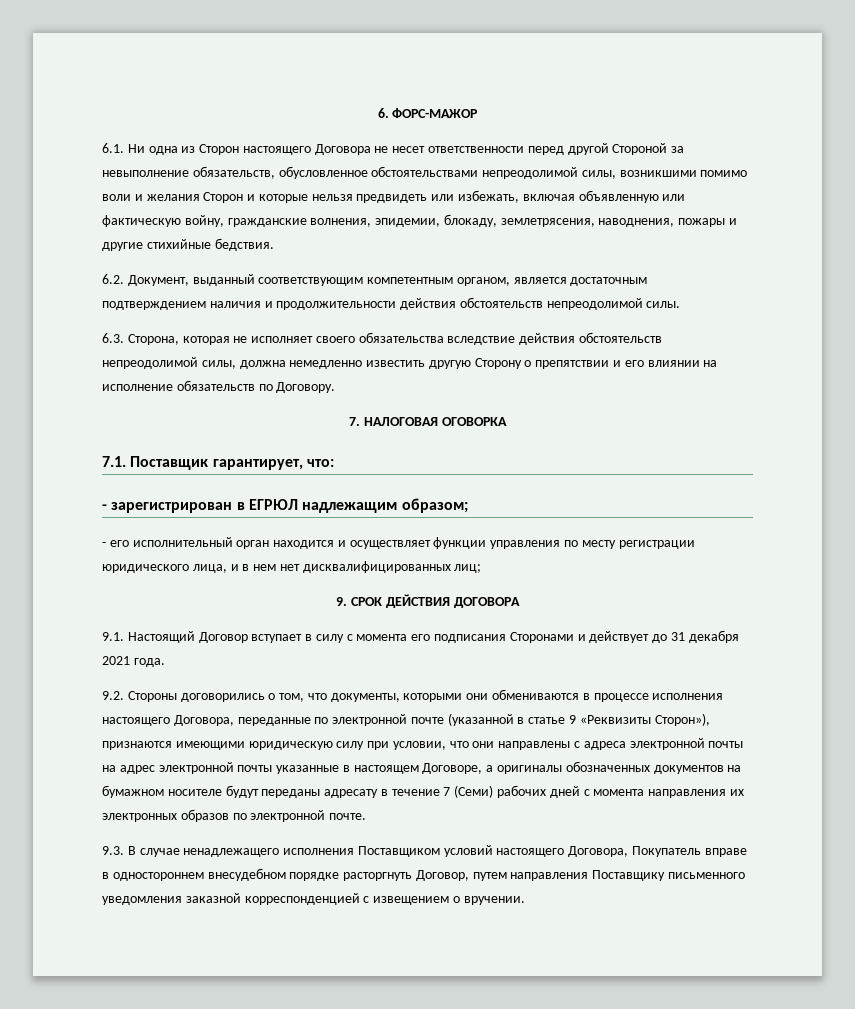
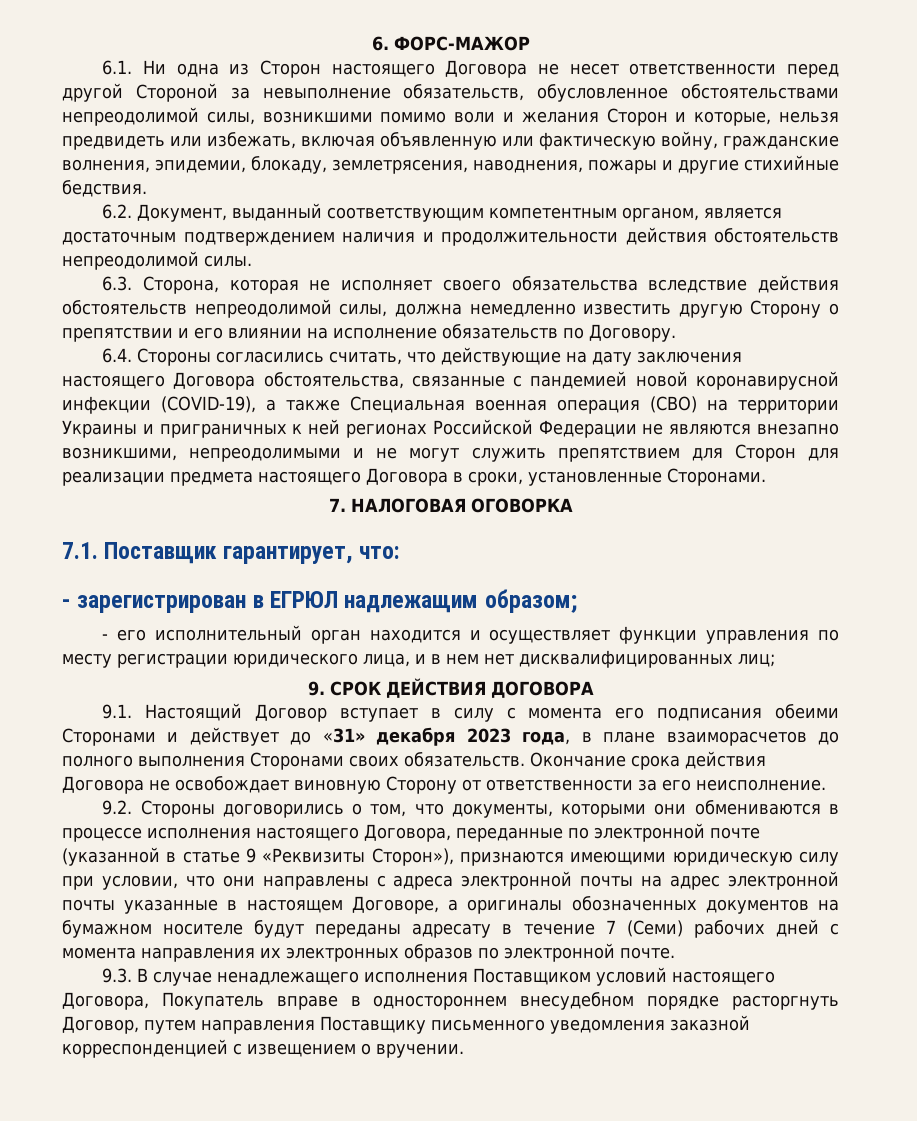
- 6.1. Ни одна из Сторон настоящего Договора не несет ответственности перед другой Стороной за невыполнение обязательств, обусловленное обстоятельствами непреодолимой силы, возникшими помимо воли и желания Сторон и которые нельзя предвидеть или избежать, включая объявленную или фактическую войну, гражданские волнения, эпидемии, блокаду, землетрясения, наводнения, пожары и другие стихийные бедствия.
+ 6.1. Ни одна из Сторон настоящего Договора не несет ответственности перед другой Стороной за невыполнение обязательств, обусловленное обстоятельствами непреодолимой силы, возникшими помимо воли и желания Сторон и которые, нельзя предвидеть или избежать, включая объявленную или фактическую войну, гражданские волнения, эпидемии, блокаду, землетрясения, наводнения, пожары и другие стихийные бедствия.
+ 6.4. Стороны согласились считать, что действующие на дату заключения настоящего Договора обстоятельства, связанные с пандемией новой коронавирусной инфекции (COVID-19), а также Специальная военная операция (СВО) на территории Украины и приграничных к ней регионах Российской Федерации не являются внезапно возникшими, непреодолимыми и не могут служить препятствием для Сторон для реализации предмета настоящего Договора в сроки, установленные Сторонами.
- 9.1. Настоящий Договор вступает в силу с момента его подписания Сторонами и действует до 31 декабря 2021 года.
+ 9.1. Настоящий Договор вступает в силу с момента его подписания обеими Сторонами и действует до «31» декабря 2023 года, в плане взаиморасчетов до полного выполнения Сторонами своих обязательств. Окончание срока действия Договора не освобождает виновную Сторону от ответственности за его неисполнение.

